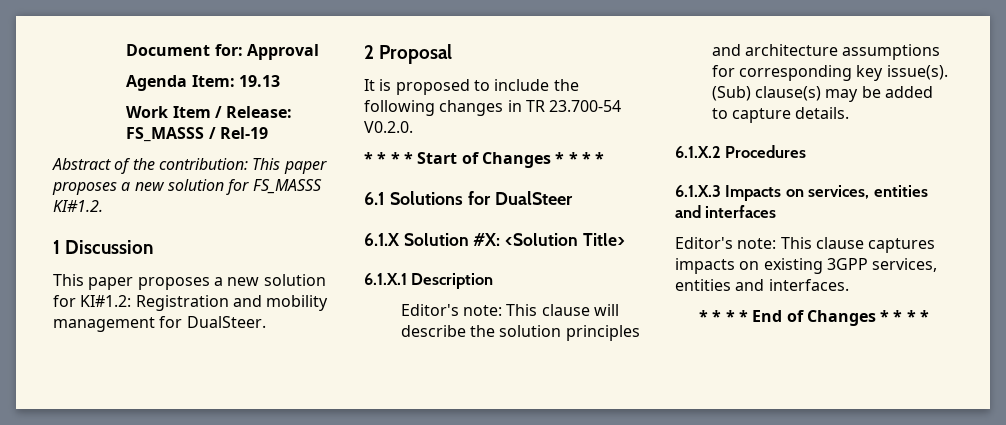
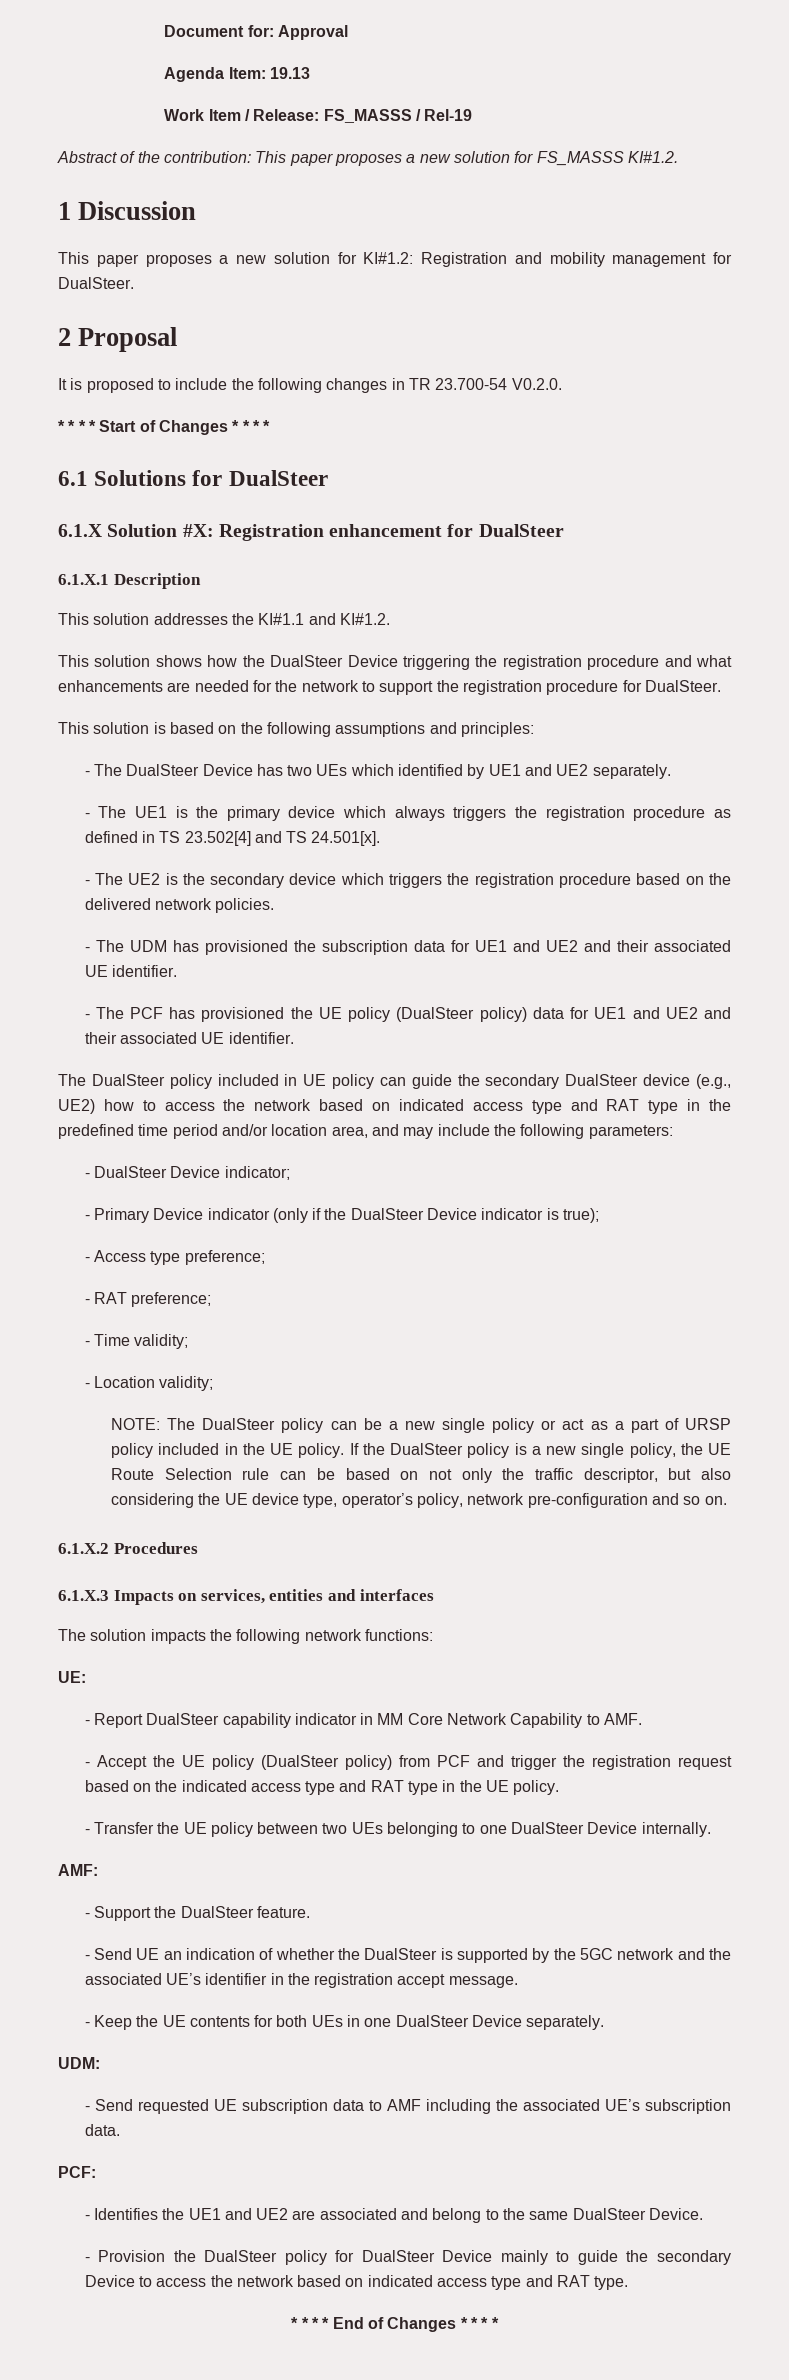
- 6.1.X Solution #X: <Solution Title>
+ 6.1.X Solution #X: Registration enhancement for DualSteer
  6.1.X.1 Description
- Editor's note: This clause will describe the solution principles and architecture assumptions for corresponding key issue(s). (Sub) clause(s) may be added to capture details.
+ This solution addresses the KI#1.1 and KI#1.2.
+ This solution shows how the DualSteer Device triggering the registration procedure and what enhancements are needed for the network to support the registration procedure for DualSteer.
+ This solution is based on the following assumptions and principles:
+ - The DualSteer Device has two UEs which identified by UE1 and UE2 separately.
+ - The UE1 is the primary device which always triggers the registration procedure as defined in TS 23.502[4] and TS 24.501[x].
+ - The UE2 is the secondary device which triggers the registration procedure based on the delivered network policies.
+ - The UDM has provisioned the subscription data for UE1 and UE2 and their associated UE identifier.
+ - The PCF has provisioned the UE policy (DualSteer policy) data for UE1 and UE2 and their associated UE identifier.
+ The DualSteer policy included in UE policy can guide the secondary DualSteer device (e.g., UE2) how to access the network based on indicated access type and RAT type in the predefined time period and/or location area, and may include the following parameters:
+ - DualSteer Device indicator;
+ - Primary Device indicator (only if the DualSteer Device indicator is true);
+ - Access type preference;
+ - RAT preference;
+ - Time validity;
+ - Location validity;
+ NOTE: The DualSteer policy can be a new single policy or act as a part of URSP policy included in the UE policy. If the DualSteer policy is a new single policy, the UE Route Selection rule can be based on not only the traffic descriptor, but also considering the UE device type, operator’s policy, network pre-configuration and so on.
- Editor's note: This clause captures impacts on existing 3GPP services, entities and interfaces.
+ The solution impacts the following network functions:
+ UE:
+ - Report DualSteer capability indicator in MM Core Network Capability to AMF.
+ - Accept the UE policy (DualSteer policy) from PCF and trigger the registration request based on the indicated access type and RAT type in the UE policy.
+ - Transfer the UE policy between two UEs belonging to one DualSteer Device internally.
+ AMF:
+ - Support the DualSteer feature.
+ - Send UE an indication of whether the DualSteer is supported by the 5GC network and the associated UE’s identifier in the registration accept message.
+ - Keep the UE contents for both UEs in one DualSteer Device separately.
+ UDM:
+ - Send requested UE subscription data to AMF including the associated UE’s subscription data.
+ PCF:
+ - Identifies the UE1 and UE2 are associated and belong to the same DualSteer Device.
+ - Provision the DualSteer policy for DualSteer Device mainly to guide the secondary Device to access the network based on indicated access type and RAT type.

